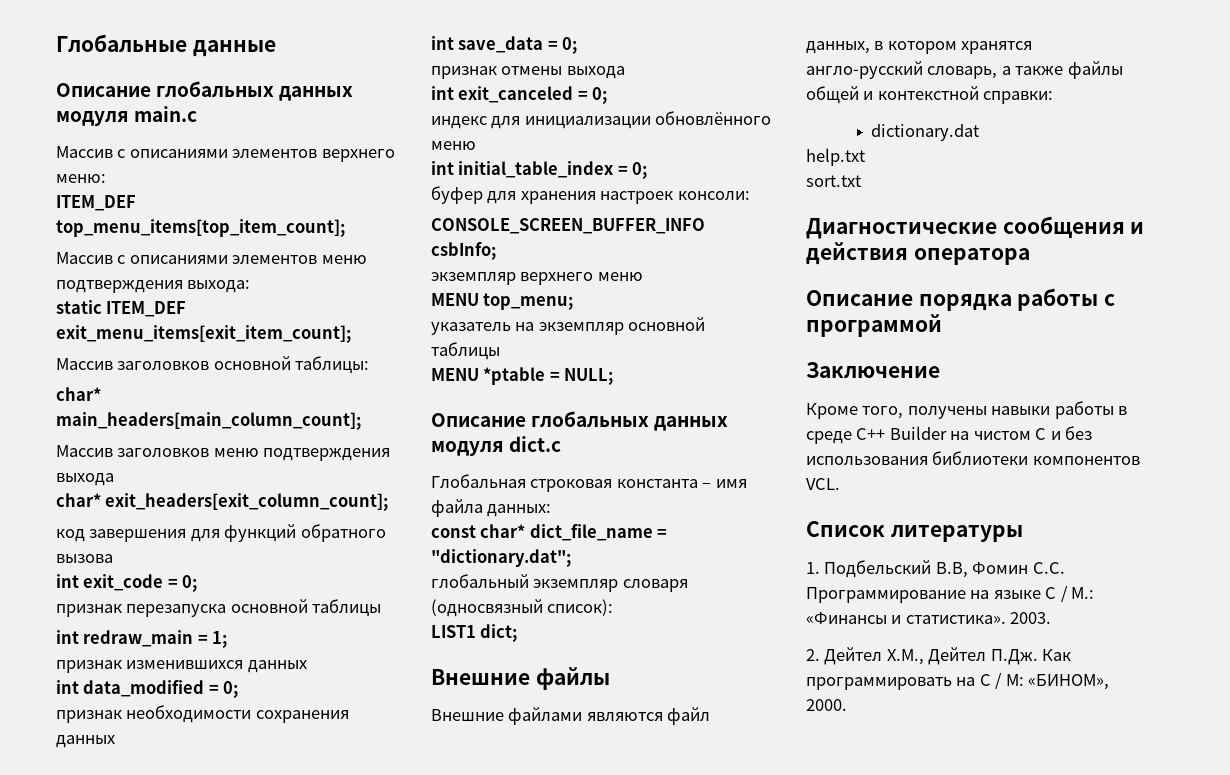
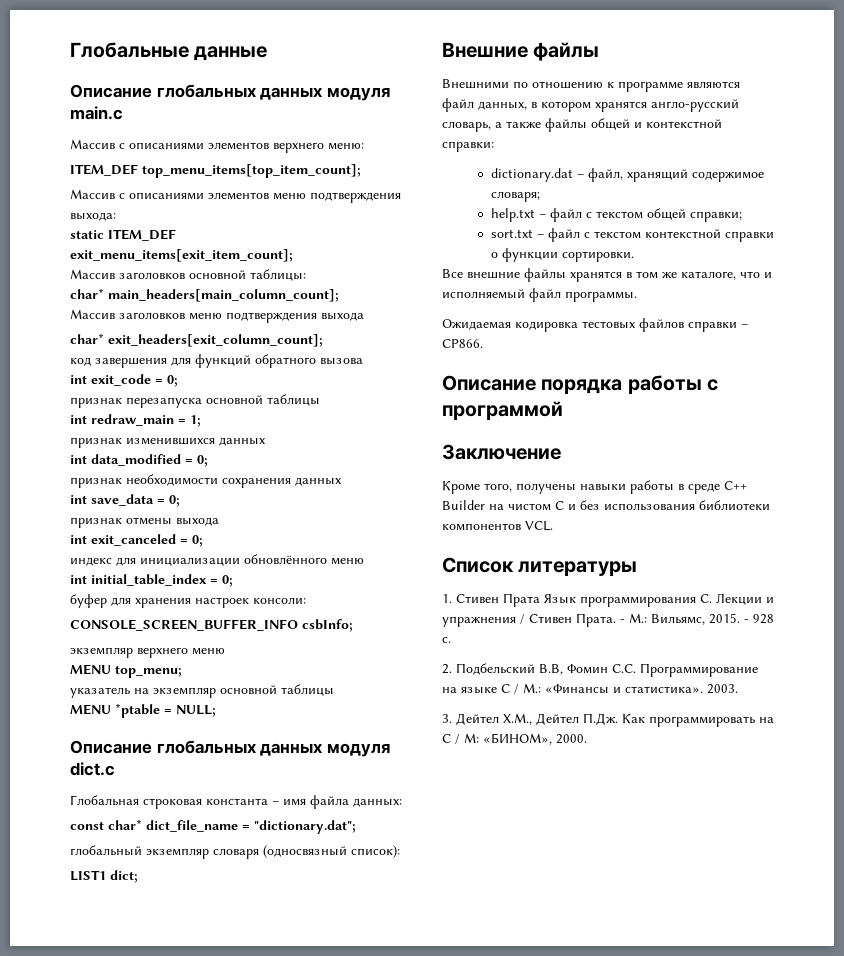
- Внешние файлами являются файл данных, в котором хранятся англо-русский словарь, а также файлы общей и контекстной справки:
+ Внешними по отношению к программе являются файл данных, в котором хранятся англо-русский словарь, а также файлы общей и контекстной справки:
- dictionary.dat
- help.txt
- sort.txt
- Диагностические сообщения и действия оператора
+ dictionary.dat – файл, хранящий содержимое словаря;
+ help.txt – файл с текстом общей справки;
+ sort.txt – файл с текстом контекстной справки о функции сортировки.
+ Все внешние файлы хранятся в том же каталоге, что и исполняемый файл программы.
+ Ожидаемая кодировка тестовых файлов справки – CP866.
- 1. Подбельский В.В, Фомин С.С. Программирование на языке C / М.: «Финансы и статистика».
+ 1. Стивен Прата Язык программирования C. Лекции и упражнения / Стивен Прата. - М.: Вильямс, 2015. - 928 c.
+ 2. Подбельский В.В, Фомин С.С. Программирование на языке C / М.: «Финансы и статистика».
- 2. Дейтел Х.М., Дейтел П.Дж. Как программировать на C / М: «БИНОМ», 2000.
+ 3. Дейтел Х.М., Дейтел П.Дж. Как программировать на C / М: «БИНОМ», 2000.

